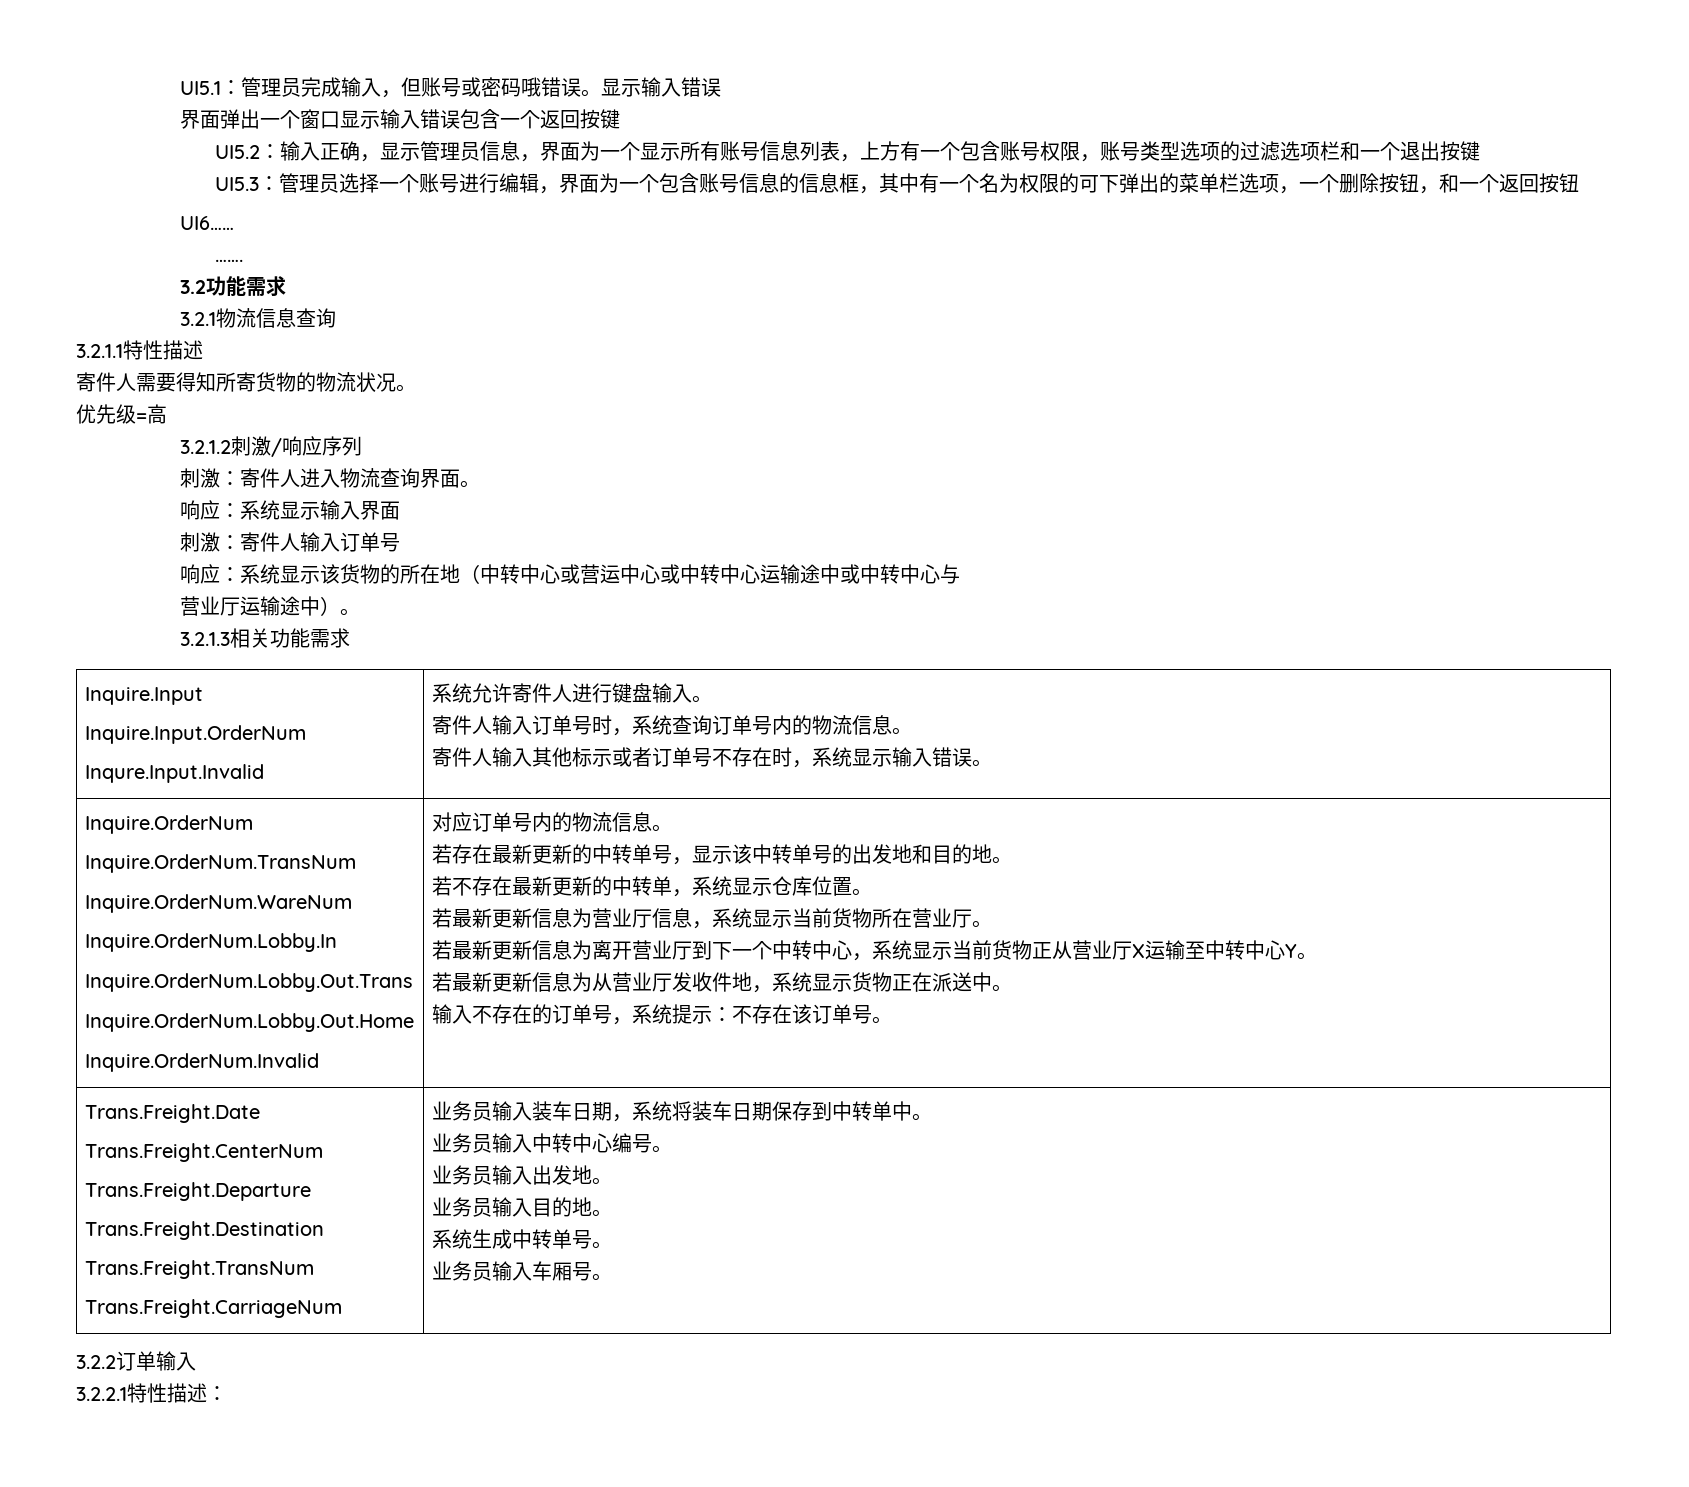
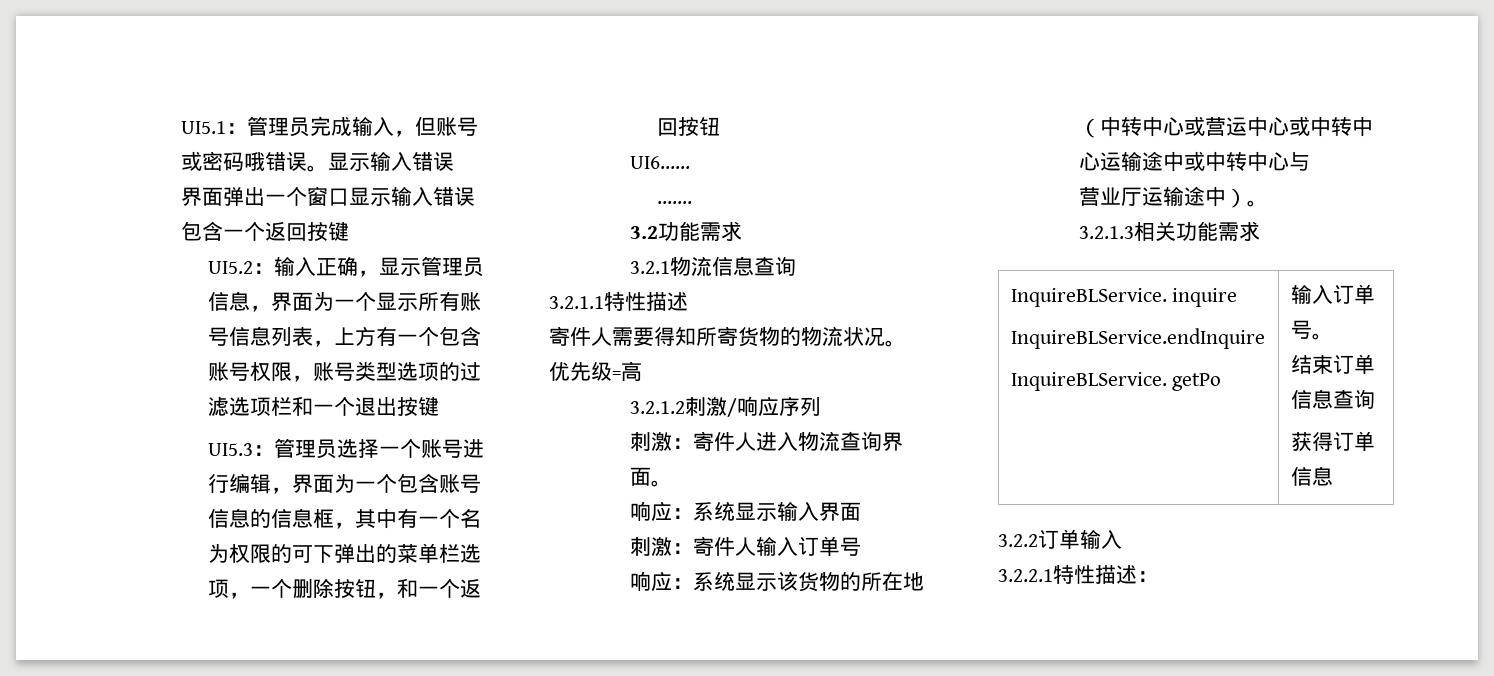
- Inquire.Input
- Inquire.Input.OrderNum
- Inqure.Input.Invalid | 系统允许寄件人进行键盘输入。
- 寄件人输入订单号时，系统查询订单号内的物流信息。
- 寄件人输入其他标示或者订单号不存在时，系统显示输入错误。
- Inquire.OrderNum
- Inquire.OrderNum.TransNum
- Inquire.OrderNum.WareNum
- Inquire.OrderNum.Lobby.In
- Inquire.OrderNum.Lobby.Out.Trans
- Inquire.OrderNum.Lobby.Out.Home
- Inquire.OrderNum.Invalid | 对应订单号内的物流信息。
- 若存在最新更新的中转单号，显示该中转单号的出发地和目的地。
- 若不存在最新更新的中转单，系统显示仓库位置。
- 若最新更新信息为营业厅信息，系统显示当前货物所在营业厅。
- 若最新更新信息为离开营业厅到下一个中转中心，系统显示当前货物正从营业厅X运输至中转中心Y。
- 若最新更新信息为从营业厅发收件地，系统显示货物正在派送中。
- 输入不存在的订单号，系统提示：不存在该订单号。
- Trans.Freight.Date
- Trans.Freight.CenterNum
- Trans.Freight.Departure
- Trans.Freight.Destination
- Trans.Freight.TransNum
- Trans.Freight.CarriageNum | 业务员输入装车日期，系统将装车日期保存到中转单中。
- 业务员输入中转中心编号。
- 业务员输入出发地。
- 业务员输入目的地。
- 系统生成中转单号。
- 业务员输入车厢号。
+ InquireBLService. inquire
+ InquireBLService.endInquire
+ InquireBLService. getPo | 输入订单号。
+ 结束订单信息查询
+ 获得订单信息

